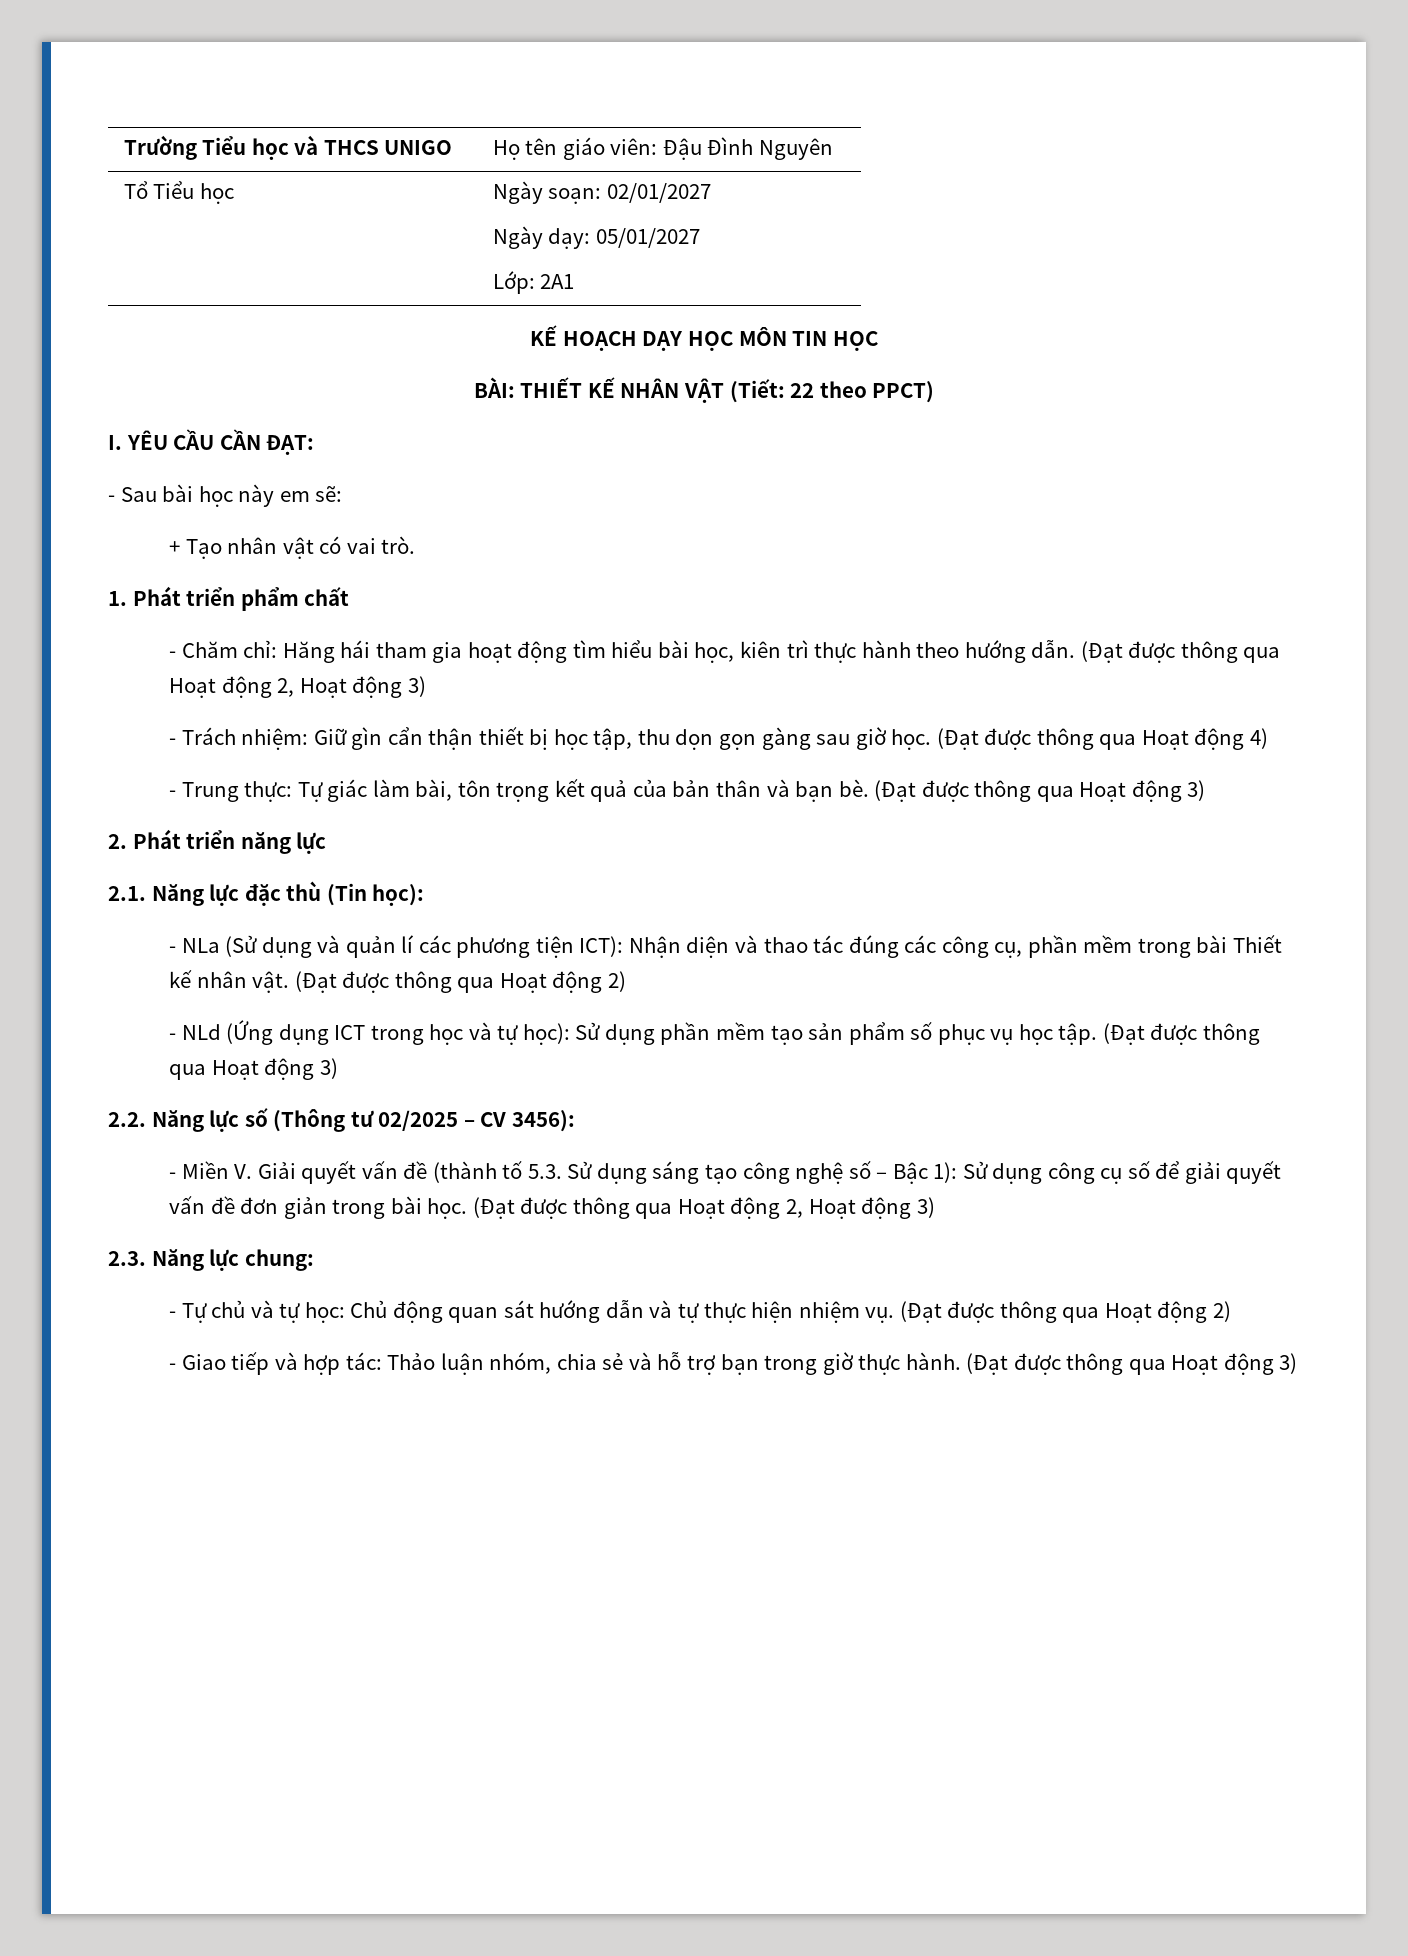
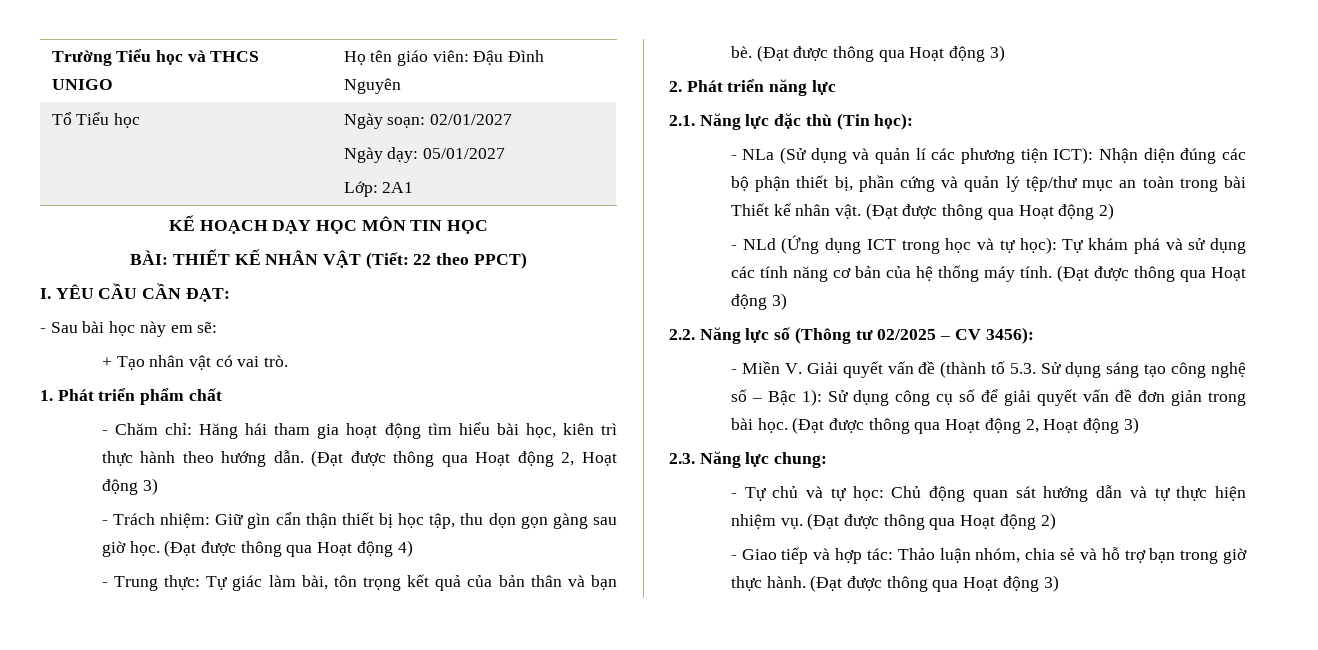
- - NLa (Sử dụng và quản lí các phương tiện ICT): Nhận diện và thao tác đúng các công cụ, phần mềm trong bài Thiết kế nhân vật.
+ - NLa (Sử dụng và quản lí các phương tiện ICT): Nhận diện đúng các bộ phận thiết bị, phần cứng và quản lý tệp/thư mục an toàn trong bài Thiết kế nhân vật.
- - NLd (Ứng dụng ICT trong học và tự học): Sử dụng phần mềm tạo sản phẩm số phục vụ học tập.
+ - NLd (Ứng dụng ICT trong học và tự học): Tự khám phá và sử dụng các tính năng cơ bản của hệ thống máy tính.

